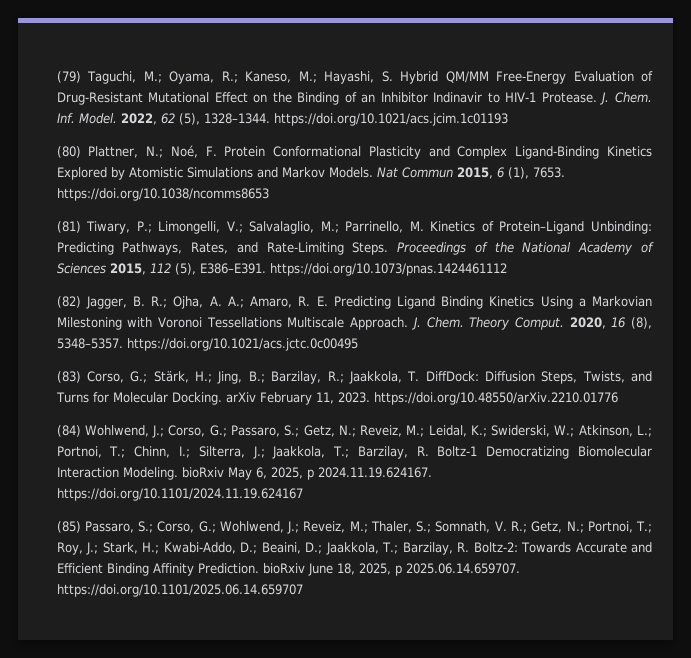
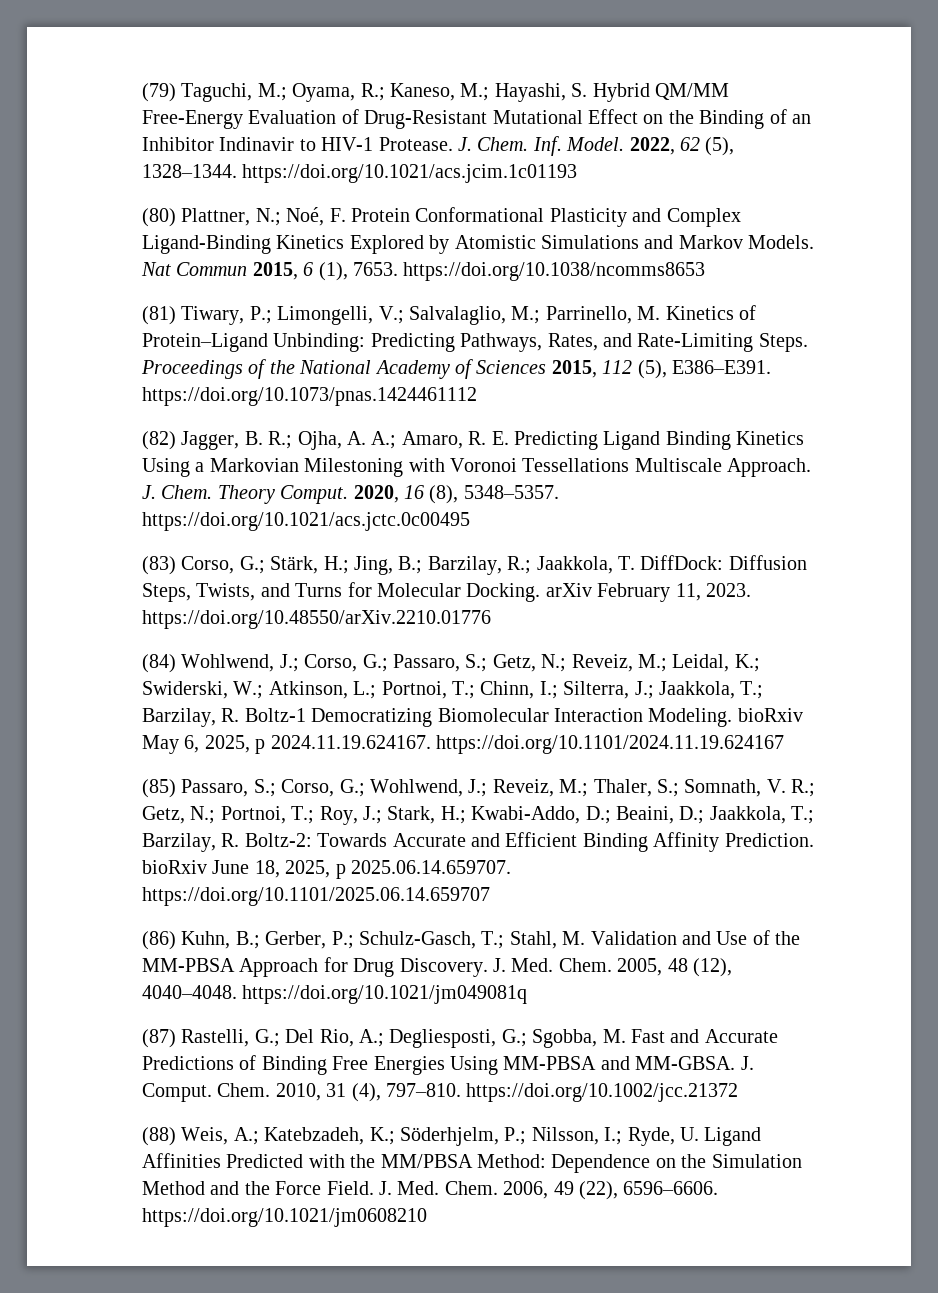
+ (86) Kuhn, B.; Gerber, P.; Schulz-Gasch, T.; Stahl, M. Validation and Use of the MM-PBSA Approach for Drug Discovery. J. Med. Chem. 2005, 48 (12), 4040–4048. https://doi.org/10.1021/jm049081q
+ (87) Rastelli, G.; Del Rio, A.; Degliesposti, G.; Sgobba, M. Fast and Accurate Predictions of Binding Free Energies Using MM-PBSA and MM-GBSA. J. Comput. Chem. 2010, 31 (4), 797–810. https://doi.org/10.1002/jcc.21372
+ (88) Weis, A.; Katebzadeh, K.; Söderhjelm, P.; Nilsson, I.; Ryde, U. Ligand Affinities Predicted with the MM/PBSA Method: Dependence on the Simulation Method and the Force Field. J. Med. Chem. 2006, 49 (22), 6596–6606. https://doi.org/10.1021/jm0608210

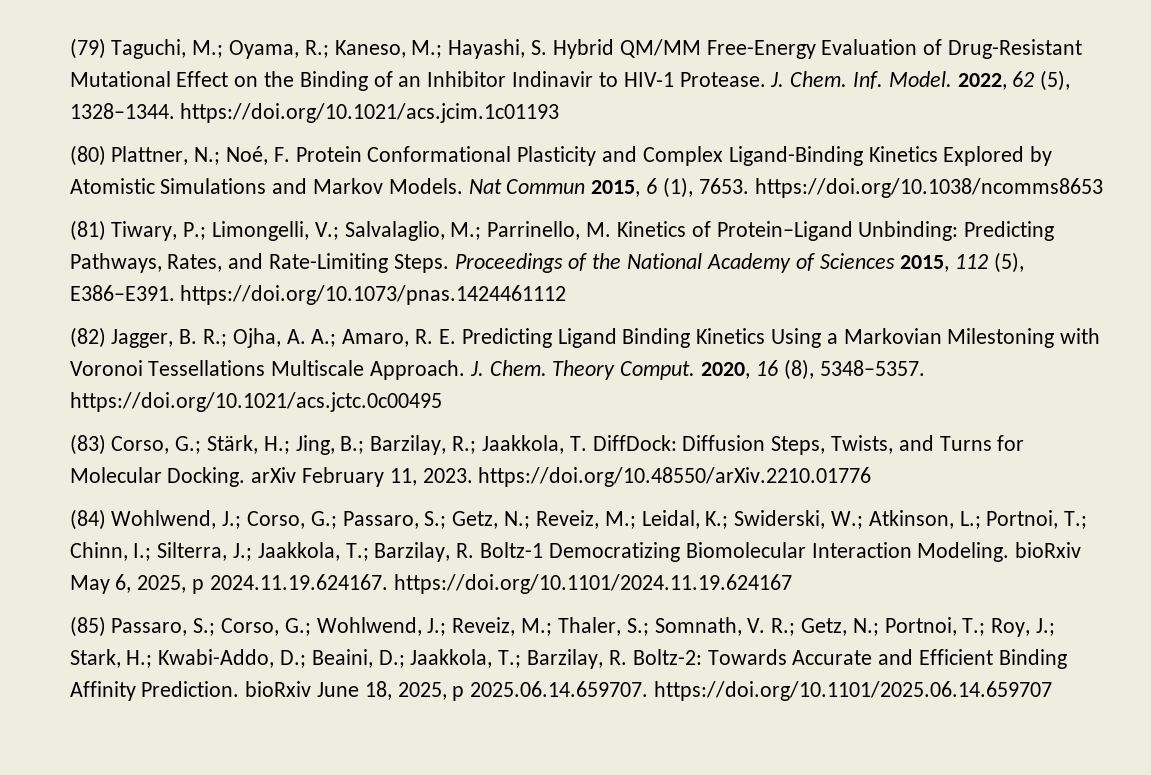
- (86) Kuhn, B.; Gerber, P.; Schulz-Gasch, T.; Stahl, M. Validation and Use of the MM-PBSA Approach for Drug Discovery. J. Med. Chem. 2005, 48 (12), 4040–4048. https://doi.org/10.1021/jm049081q
- (87) Rastelli, G.; Del Rio, A.; Degliesposti, G.; Sgobba, M. Fast and Accurate Predictions of Binding Free Energies Using MM-PBSA and MM-GBSA. J. Comput. Chem. 2010, 31 (4), 797–810. https://doi.org/10.1002/jcc.21372
- (88) Weis, A.; Katebzadeh, K.; Söderhjelm, P.; Nilsson, I.; Ryde, U. Ligand Affinities Predicted with the MM/PBSA Method: Dependence on the Simulation Method and the Force Field. J. Med. Chem. 2006, 49 (22), 6596–6606. https://doi.org/10.1021/jm0608210

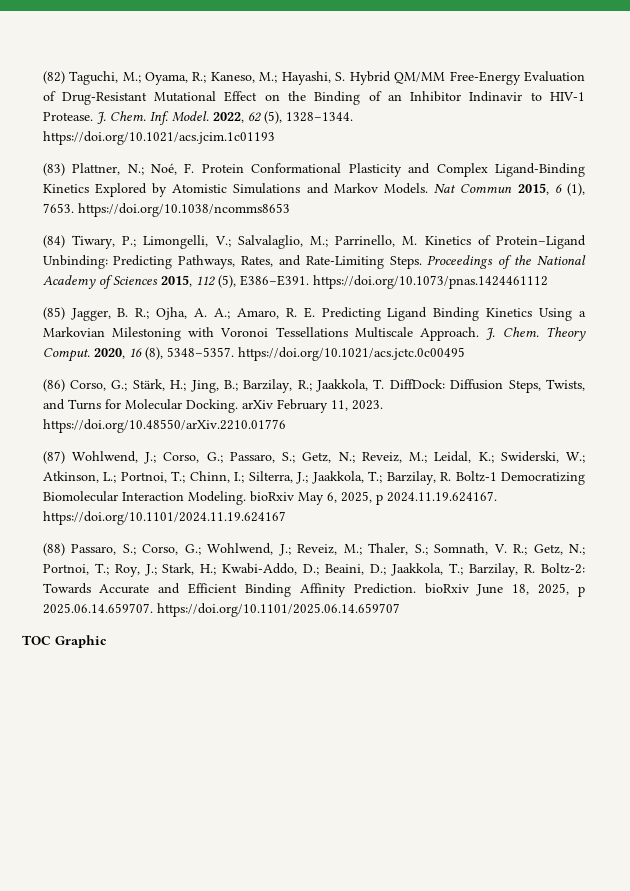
- (79) Taguchi, M.; Oyama, R.; Kaneso, M.; Hayashi, S. Hybrid QM/MM Free-Energy Evaluation of Drug-Resistant Mutational Effect on the Binding of an Inhibitor Indinavir to HIV‑1 Protease.
+ (82) Taguchi, M.; Oyama, R.; Kaneso, M.; Hayashi, S. Hybrid QM/MM Free-Energy Evaluation of Drug-Resistant Mutational Effect on the Binding of an Inhibitor Indinavir to HIV‑1 Protease.
- (80) Plattner, N.; Noé, F. Protein Conformational Plasticity and Complex Ligand-Binding Kinetics Explored by Atomistic Simulations and Markov Models.
+ (83) Plattner, N.; Noé, F. Protein Conformational Plasticity and Complex Ligand-Binding Kinetics Explored by Atomistic Simulations and Markov Models.
- (81) Tiwary, P.; Limongelli, V.; Salvalaglio, M.; Parrinello, M. Kinetics of Protein–Ligand Unbinding: Predicting Pathways, Rates, and Rate-Limiting Steps.
+ (84) Tiwary, P.; Limongelli, V.; Salvalaglio, M.; Parrinello, M. Kinetics of Protein–Ligand Unbinding: Predicting Pathways, Rates, and Rate-Limiting Steps.
- (82) Jagger, B. R.; Ojha, A. A.; Amaro, R. E. Predicting Ligand Binding Kinetics Using a Markovian Milestoning with Voronoi Tessellations Multiscale Approach.
+ (85) Jagger, B. R.; Ojha, A. A.; Amaro, R. E. Predicting Ligand Binding Kinetics Using a Markovian Milestoning with Voronoi Tessellations Multiscale Approach.
- (83) Corso, G.; Stärk, H.; Jing, B.; Barzilay, R.; Jaakkola, T. DiffDock: Diffusion Steps, Twists, and Turns for Molecular Docking. arXiv February 11, 2023. https://doi.org/10.48550/arXiv.2210.01776
+ (86) Corso, G.; Stärk, H.; Jing, B.; Barzilay, R.; Jaakkola, T. DiffDock: Diffusion Steps, Twists, and Turns for Molecular Docking. arXiv February 11, 2023. https://doi.org/10.48550/arXiv.2210.01776
- (84) Wohlwend, J.; Corso, G.; Passaro, S.; Getz, N.; Reveiz, M.; Leidal, K.; Swiderski, W.; Atkinson, L.; Portnoi, T.; Chinn, I.; Silterra, J.; Jaakkola, T.; Barzilay, R. Boltz-1 Democratizing Biomolecular Interaction Modeling. bioRxiv May 6, 2025, p 2024.11.19.624167. https://doi.org/10.1101/2024.11.19.624167
+ (87) Wohlwend, J.; Corso, G.; Passaro, S.; Getz, N.; Reveiz, M.; Leidal, K.; Swiderski, W.; Atkinson, L.; Portnoi, T.; Chinn, I.; Silterra, J.; Jaakkola, T.; Barzilay, R. Boltz-1 Democratizing Biomolecular Interaction Modeling. bioRxiv May 6, 2025, p 2024.11.19.624167. https://doi.org/10.1101/2024.11.19.624167
- (85) Passaro, S.; Corso, G.; Wohlwend, J.; Reveiz, M.; Thaler, S.; Somnath, V. R.; Getz, N.; Portnoi, T.; Roy, J.; Stark, H.; Kwabi-Addo, D.; Beaini, D.; Jaakkola, T.; Barzilay, R. Boltz-2: Towards Accurate and Efficient Binding Affinity Prediction. bioRxiv June 18, 2025, p 2025.06.14.659707. https://doi.org/10.1101/2025.06.14.659707
+ (88) Passaro, S.; Corso, G.; Wohlwend, J.; Reveiz, M.; Thaler, S.; Somnath, V. R.; Getz, N.; Portnoi, T.; Roy, J.; Stark, H.; Kwabi-Addo, D.; Beaini, D.; Jaakkola, T.; Barzilay, R. Boltz-2: Towards Accurate and Efficient Binding Affinity Prediction. bioRxiv June 18, 2025, p 2025.06.14.659707. https://doi.org/10.1101/2025.06.14.659707
+ TOC Graphic

